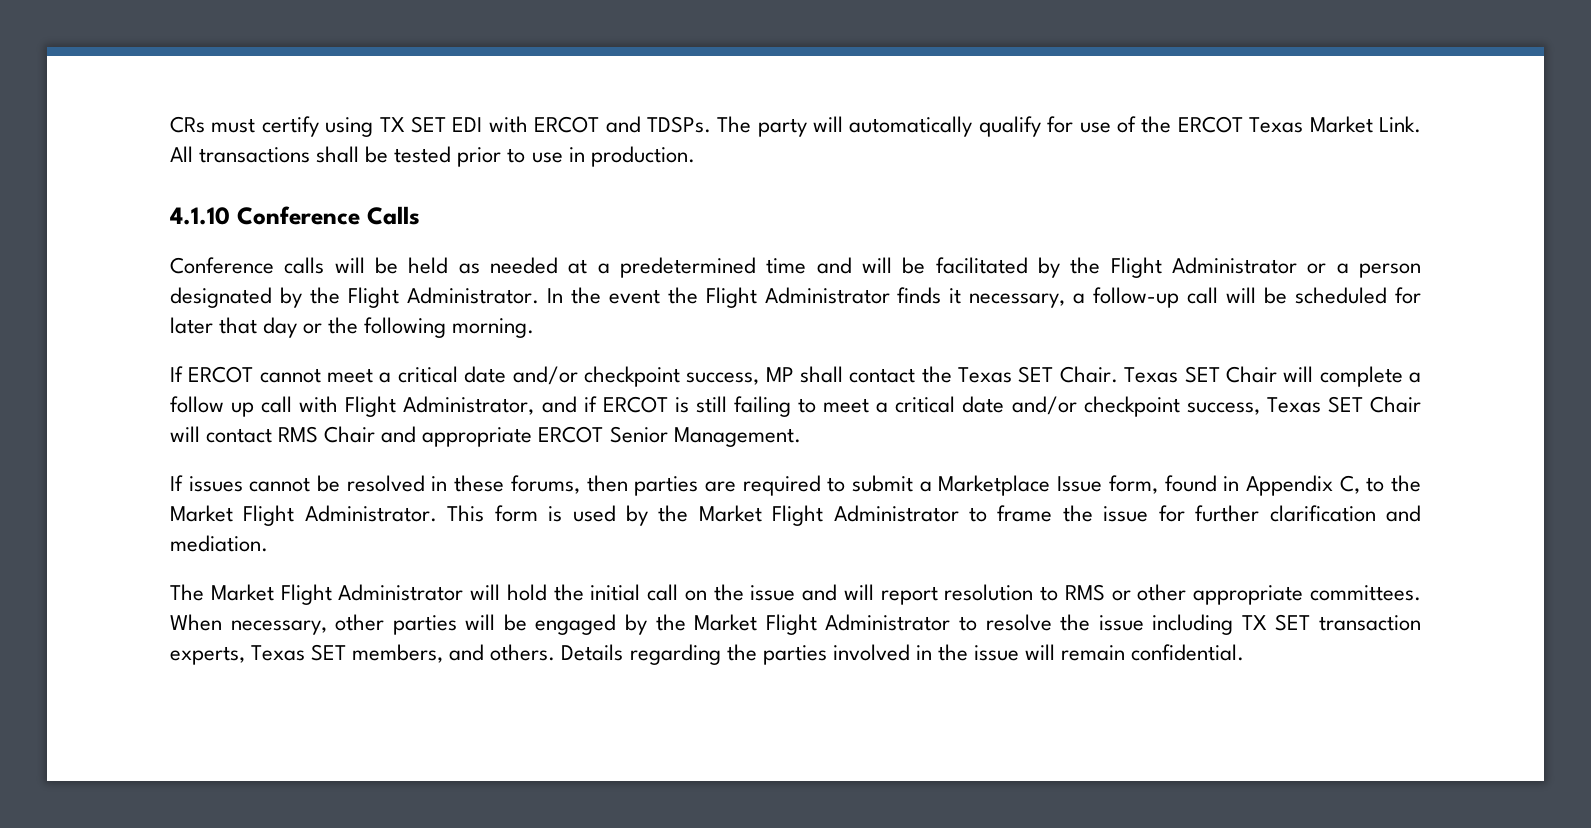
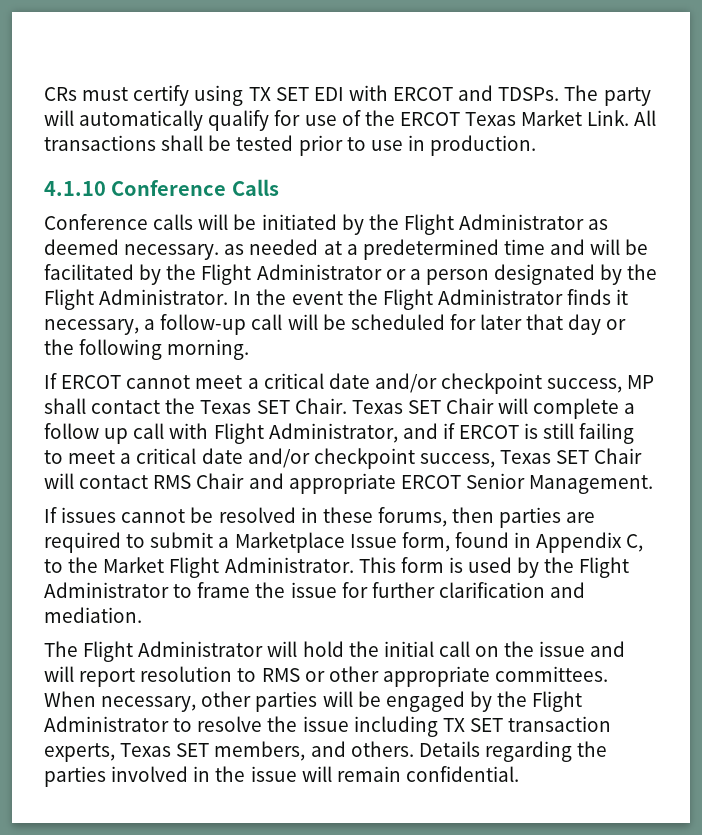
- Conference calls will be held as needed at a predetermined time and will be facilitated by the Flight Administrator or a person designated by the Flight Administrator.
+ Conference calls will be initiated by the Flight Administrator as deemed necessary. as needed at a predetermined time and will be facilitated by the Flight Administrator or a person designated by the Flight Administrator.
- This form is used by the Market Flight Administrator to frame the issue for further clarification and mediation.
+ This form is used by the Flight Administrator to frame the issue for further clarification and mediation.
- The Market Flight Administrator will hold the initial call on the issue and will report resolution to RMS or other appropriate committees.
+ The Flight Administrator will hold the initial call on the issue and will report resolution to RMS or other appropriate committees.
- When necessary, other parties will be engaged by the Market Flight Administrator to resolve the issue including TX SET transaction experts, Texas SET members, and others.
+ When necessary, other parties will be engaged by the Flight Administrator to resolve the issue including TX SET transaction experts, Texas SET members, and others.

